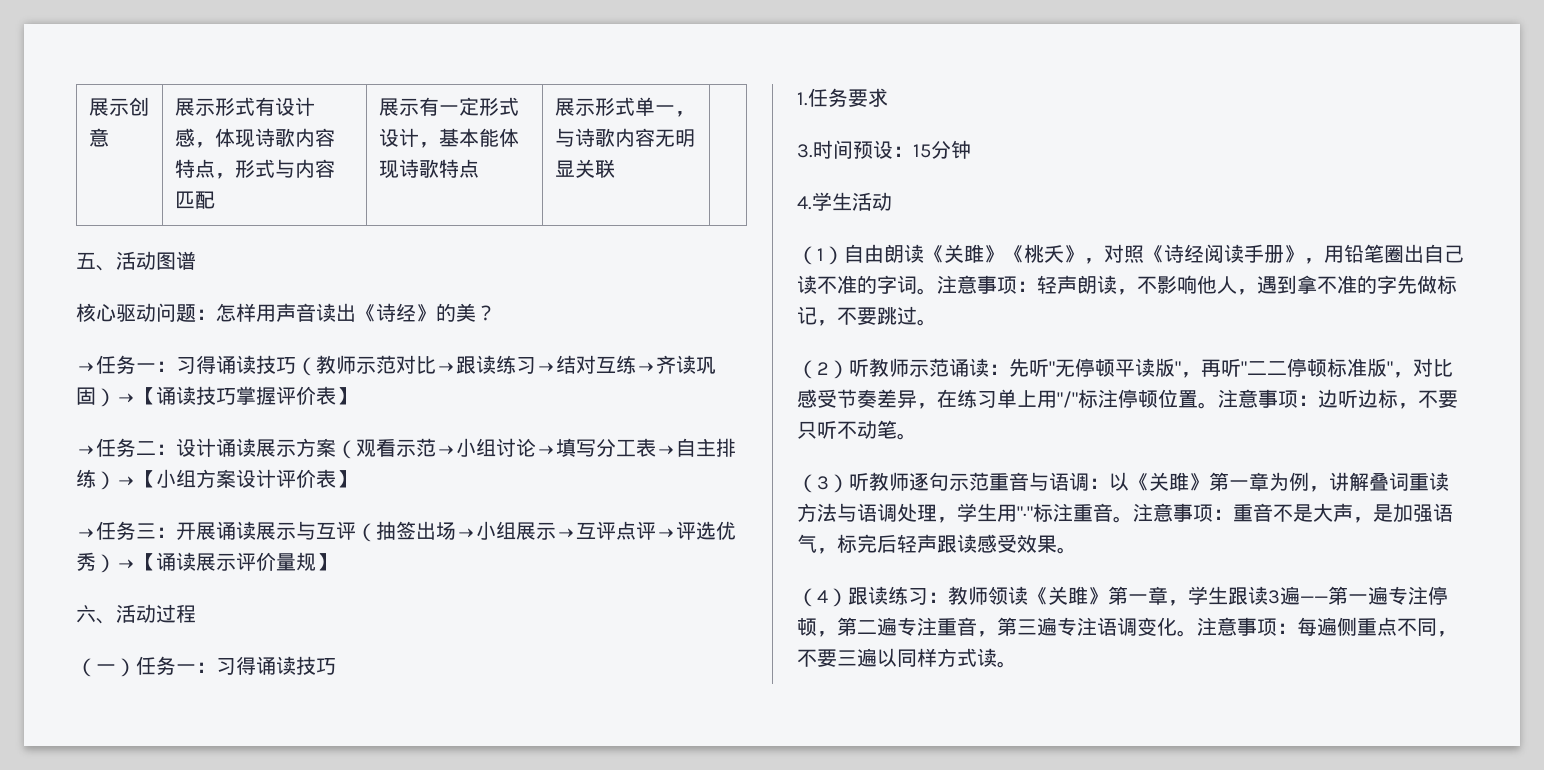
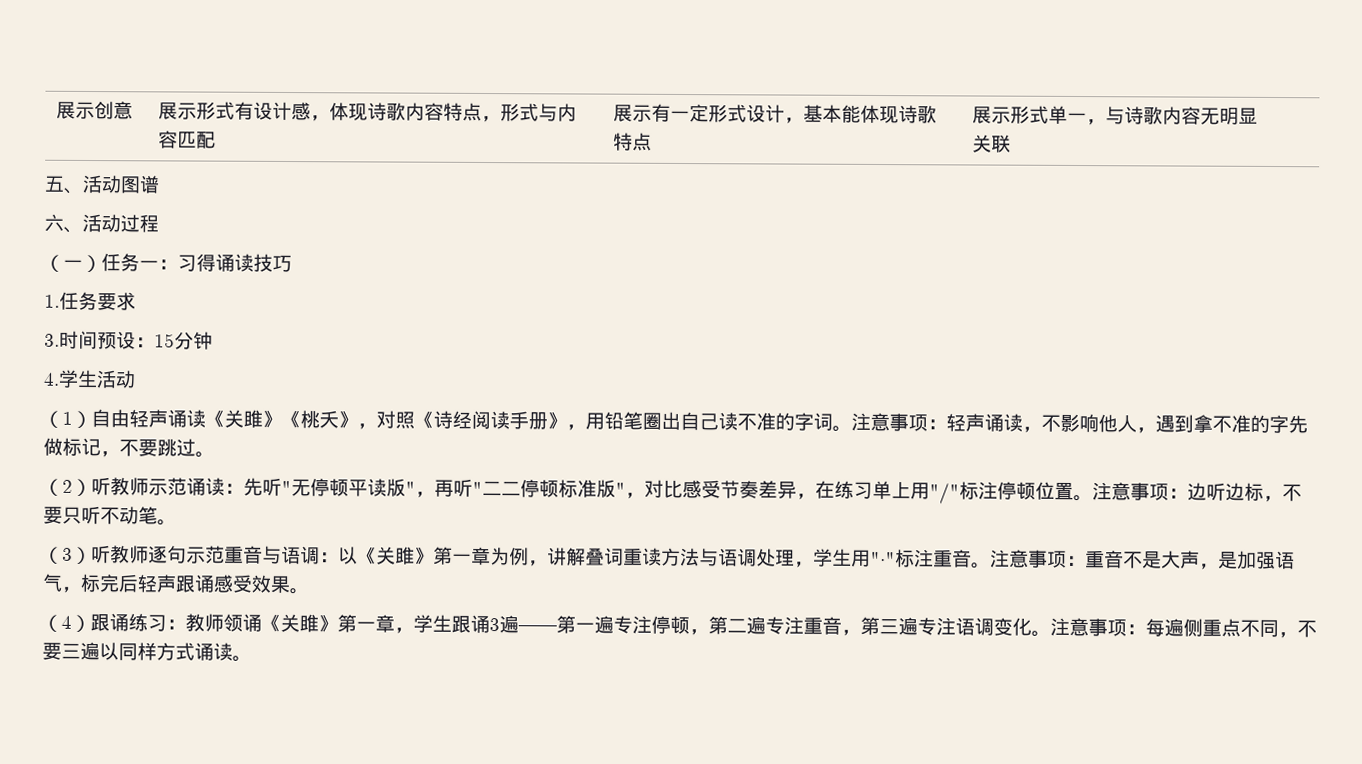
- 核心驱动问题：怎样用声音读出《诗经》的美？
- →任务一：习得诵读技巧（教师示范对比→跟读练习→结对互练→齐读巩固）→【诵读技巧掌握评价表】
- →任务二：设计诵读展示方案（观看示范→小组讨论→填写分工表→自主排练）→【小组方案设计评价表】
- →任务三：开展诵读展示与互评（抽签出场→小组展示→互评点评→评选优秀）→【诵读展示评价量规】
- （1）自由朗读《关雎》《桃夭》，对照《诗经阅读手册》，用铅笔圈出自己读不准的字词。
+ （1）自由轻声诵读《关雎》《桃夭》，对照《诗经阅读手册》，用铅笔圈出自己读不准的字词。
- 注意事项：轻声朗读，不影响他人，遇到拿不准的字先做标记，不要跳过。
+ 注意事项：轻声诵读，不影响他人，遇到拿不准的字先做标记，不要跳过。
- 注意事项：重音不是大声，是加强语气，标完后轻声跟读感受效果。
+ 注意事项：重音不是大声，是加强语气，标完后轻声跟诵感受效果。
- （4）跟读练习：教师领读《关雎》第一章，学生跟读3遍——第一遍专注停顿，第二遍专注重音，第三遍专注语调变化。
+ （4）跟诵练习：教师领诵《关雎》第一章，学生跟诵3遍——第一遍专注停顿，第二遍专注重音，第三遍专注语调变化。
- 注意事项：每遍侧重点不同，不要三遍以同样方式读。
+ 注意事项：每遍侧重点不同，不要三遍以同样方式诵读。

